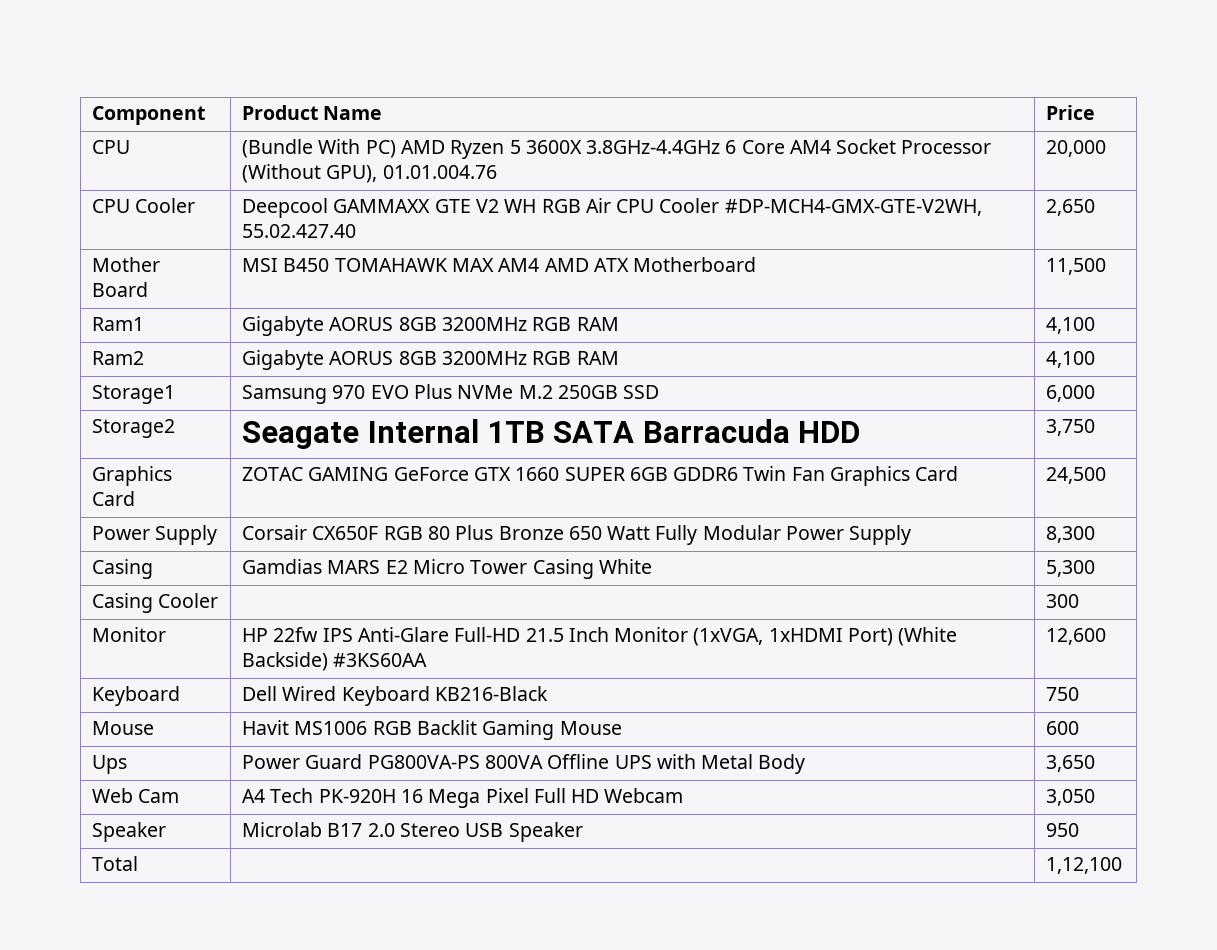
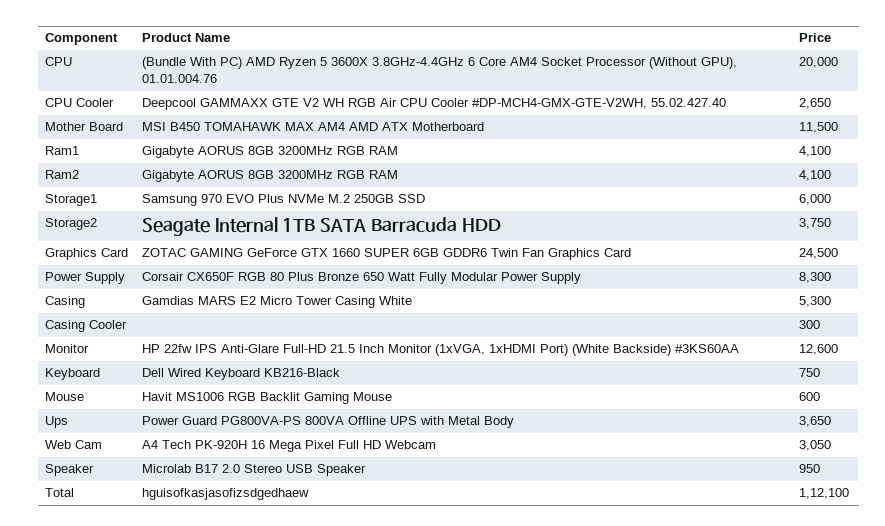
- Total | | 1,12,100
+ Total | hguisofkasjasofizsdgedhaew | 1,12,100

